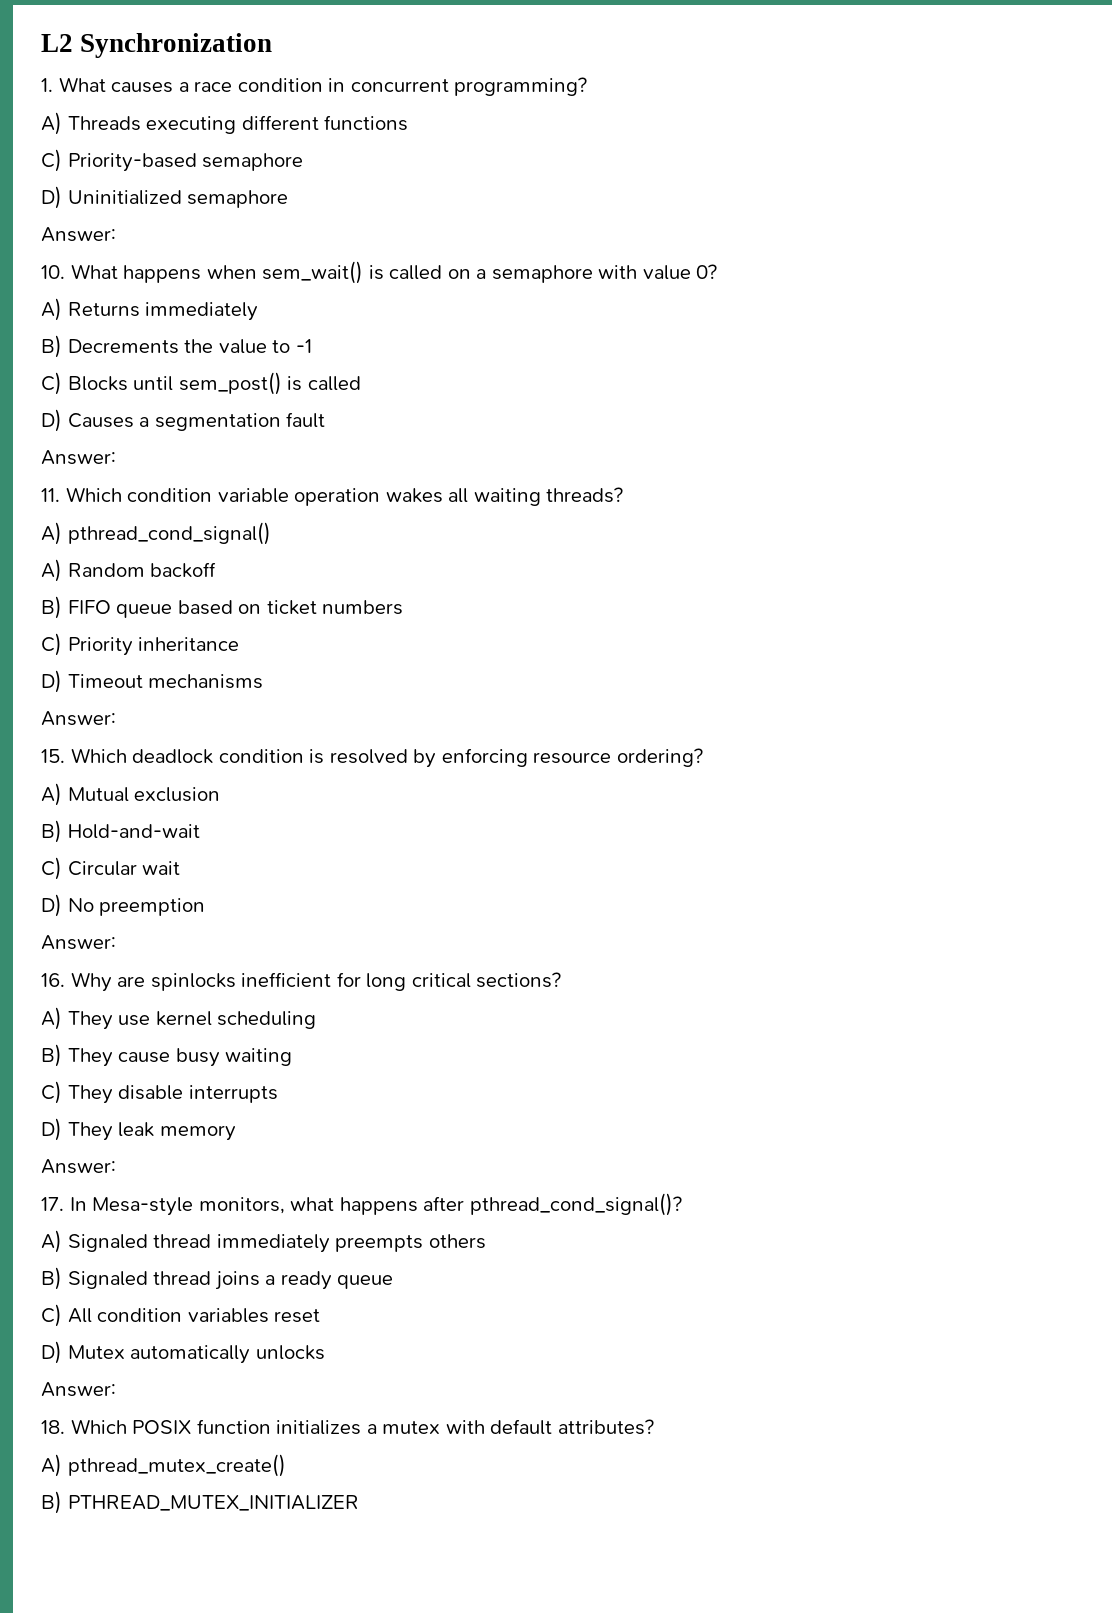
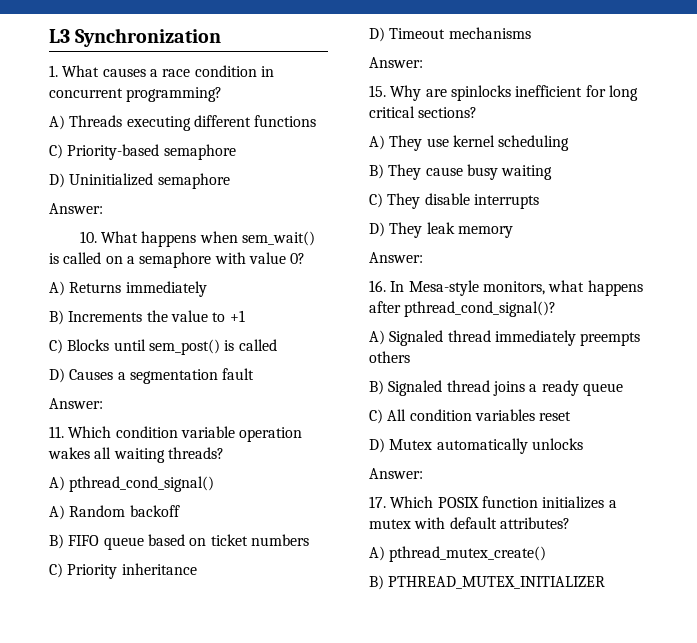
- L2 Synchronization
+ L3 Synchronization
- B) Decrements the value to -1
+ B) Increments the value to +1
- 15. Which deadlock condition is resolved by enforcing resource ordering?
- A) Mutual exclusion
- B) Hold-and-wait
- C) Circular wait
- D) No preemption
- Answer:
- 16. Why are spinlocks inefficient for long critical sections?
+ 15. Why are spinlocks inefficient for long critical sections?
- 17. In Mesa-style monitors, what happens after pthread_cond_signal()?
+ 16. In Mesa-style monitors, what happens after pthread_cond_signal()?
- 18. Which POSIX function initializes a mutex with default attributes?
+ 17. Which POSIX function initializes a mutex with default attributes?

